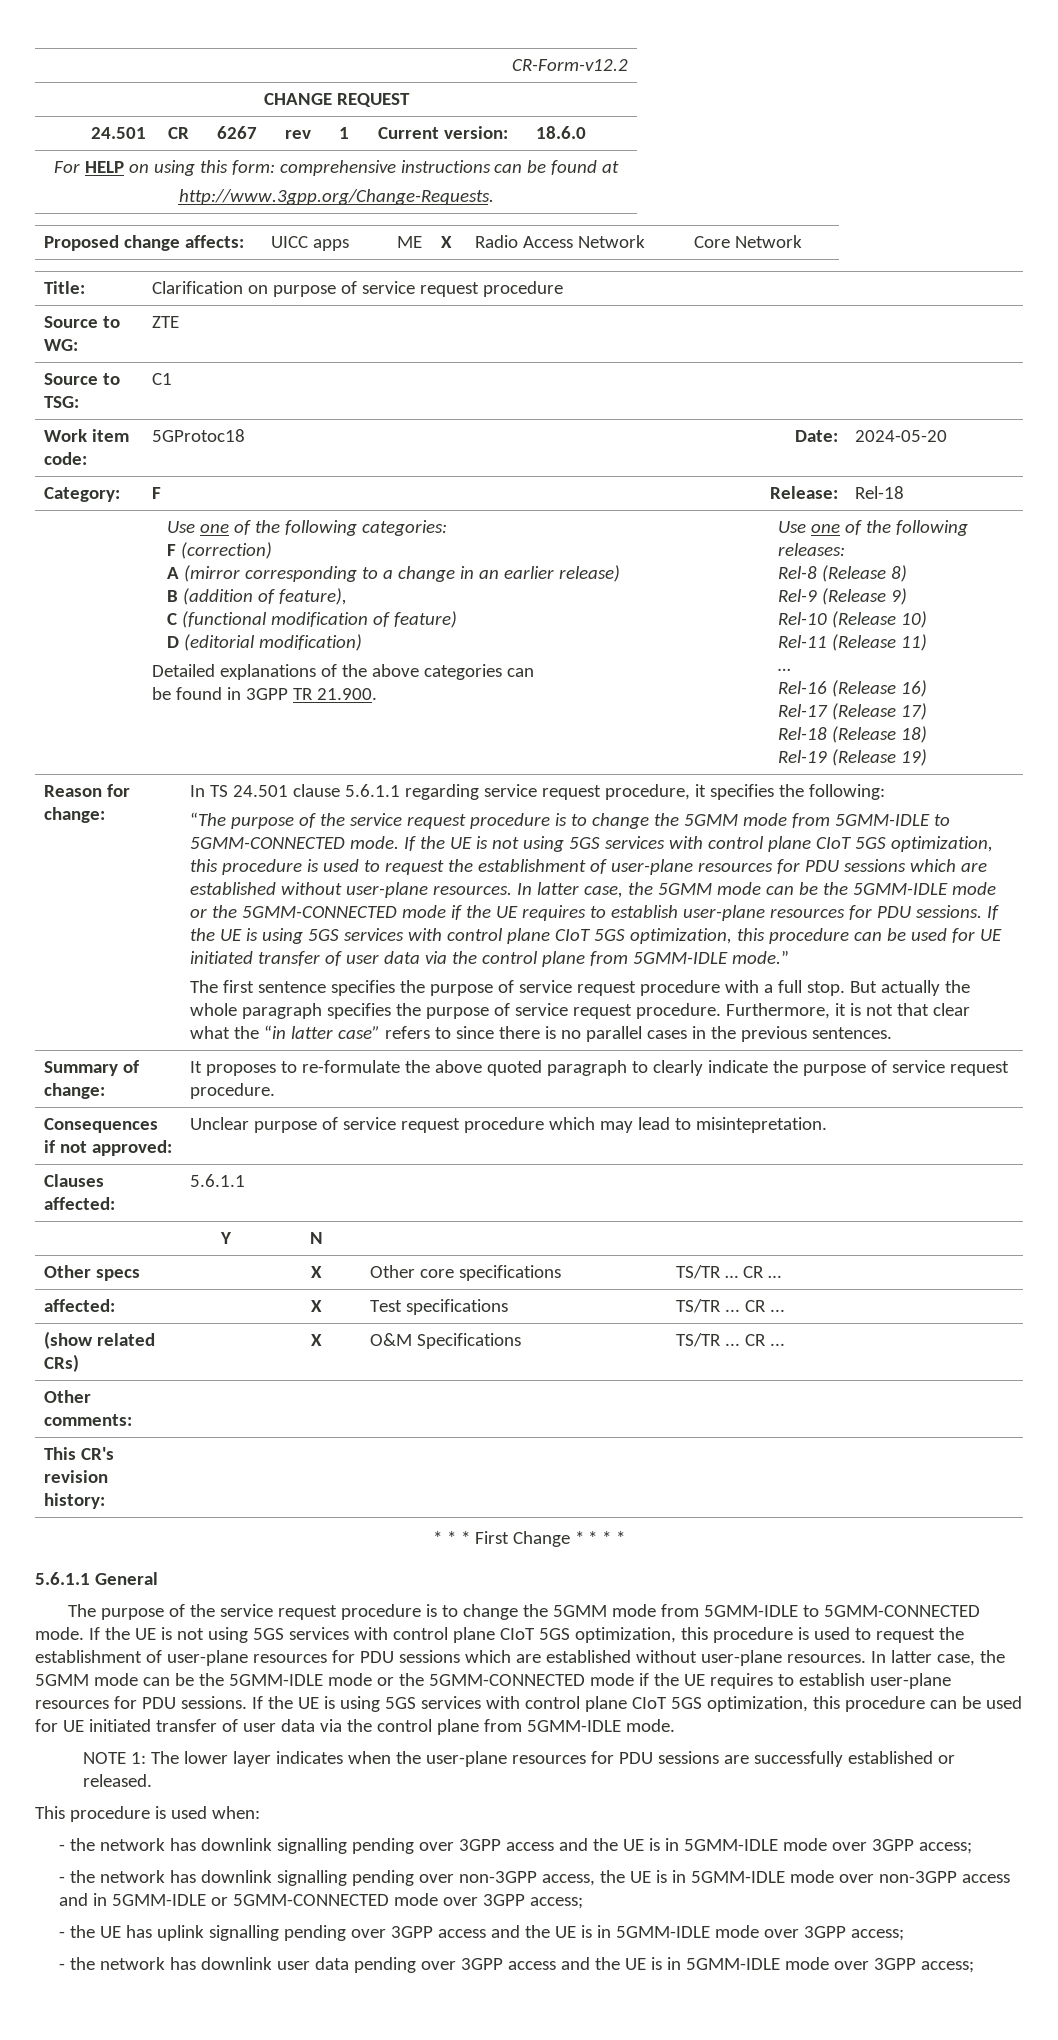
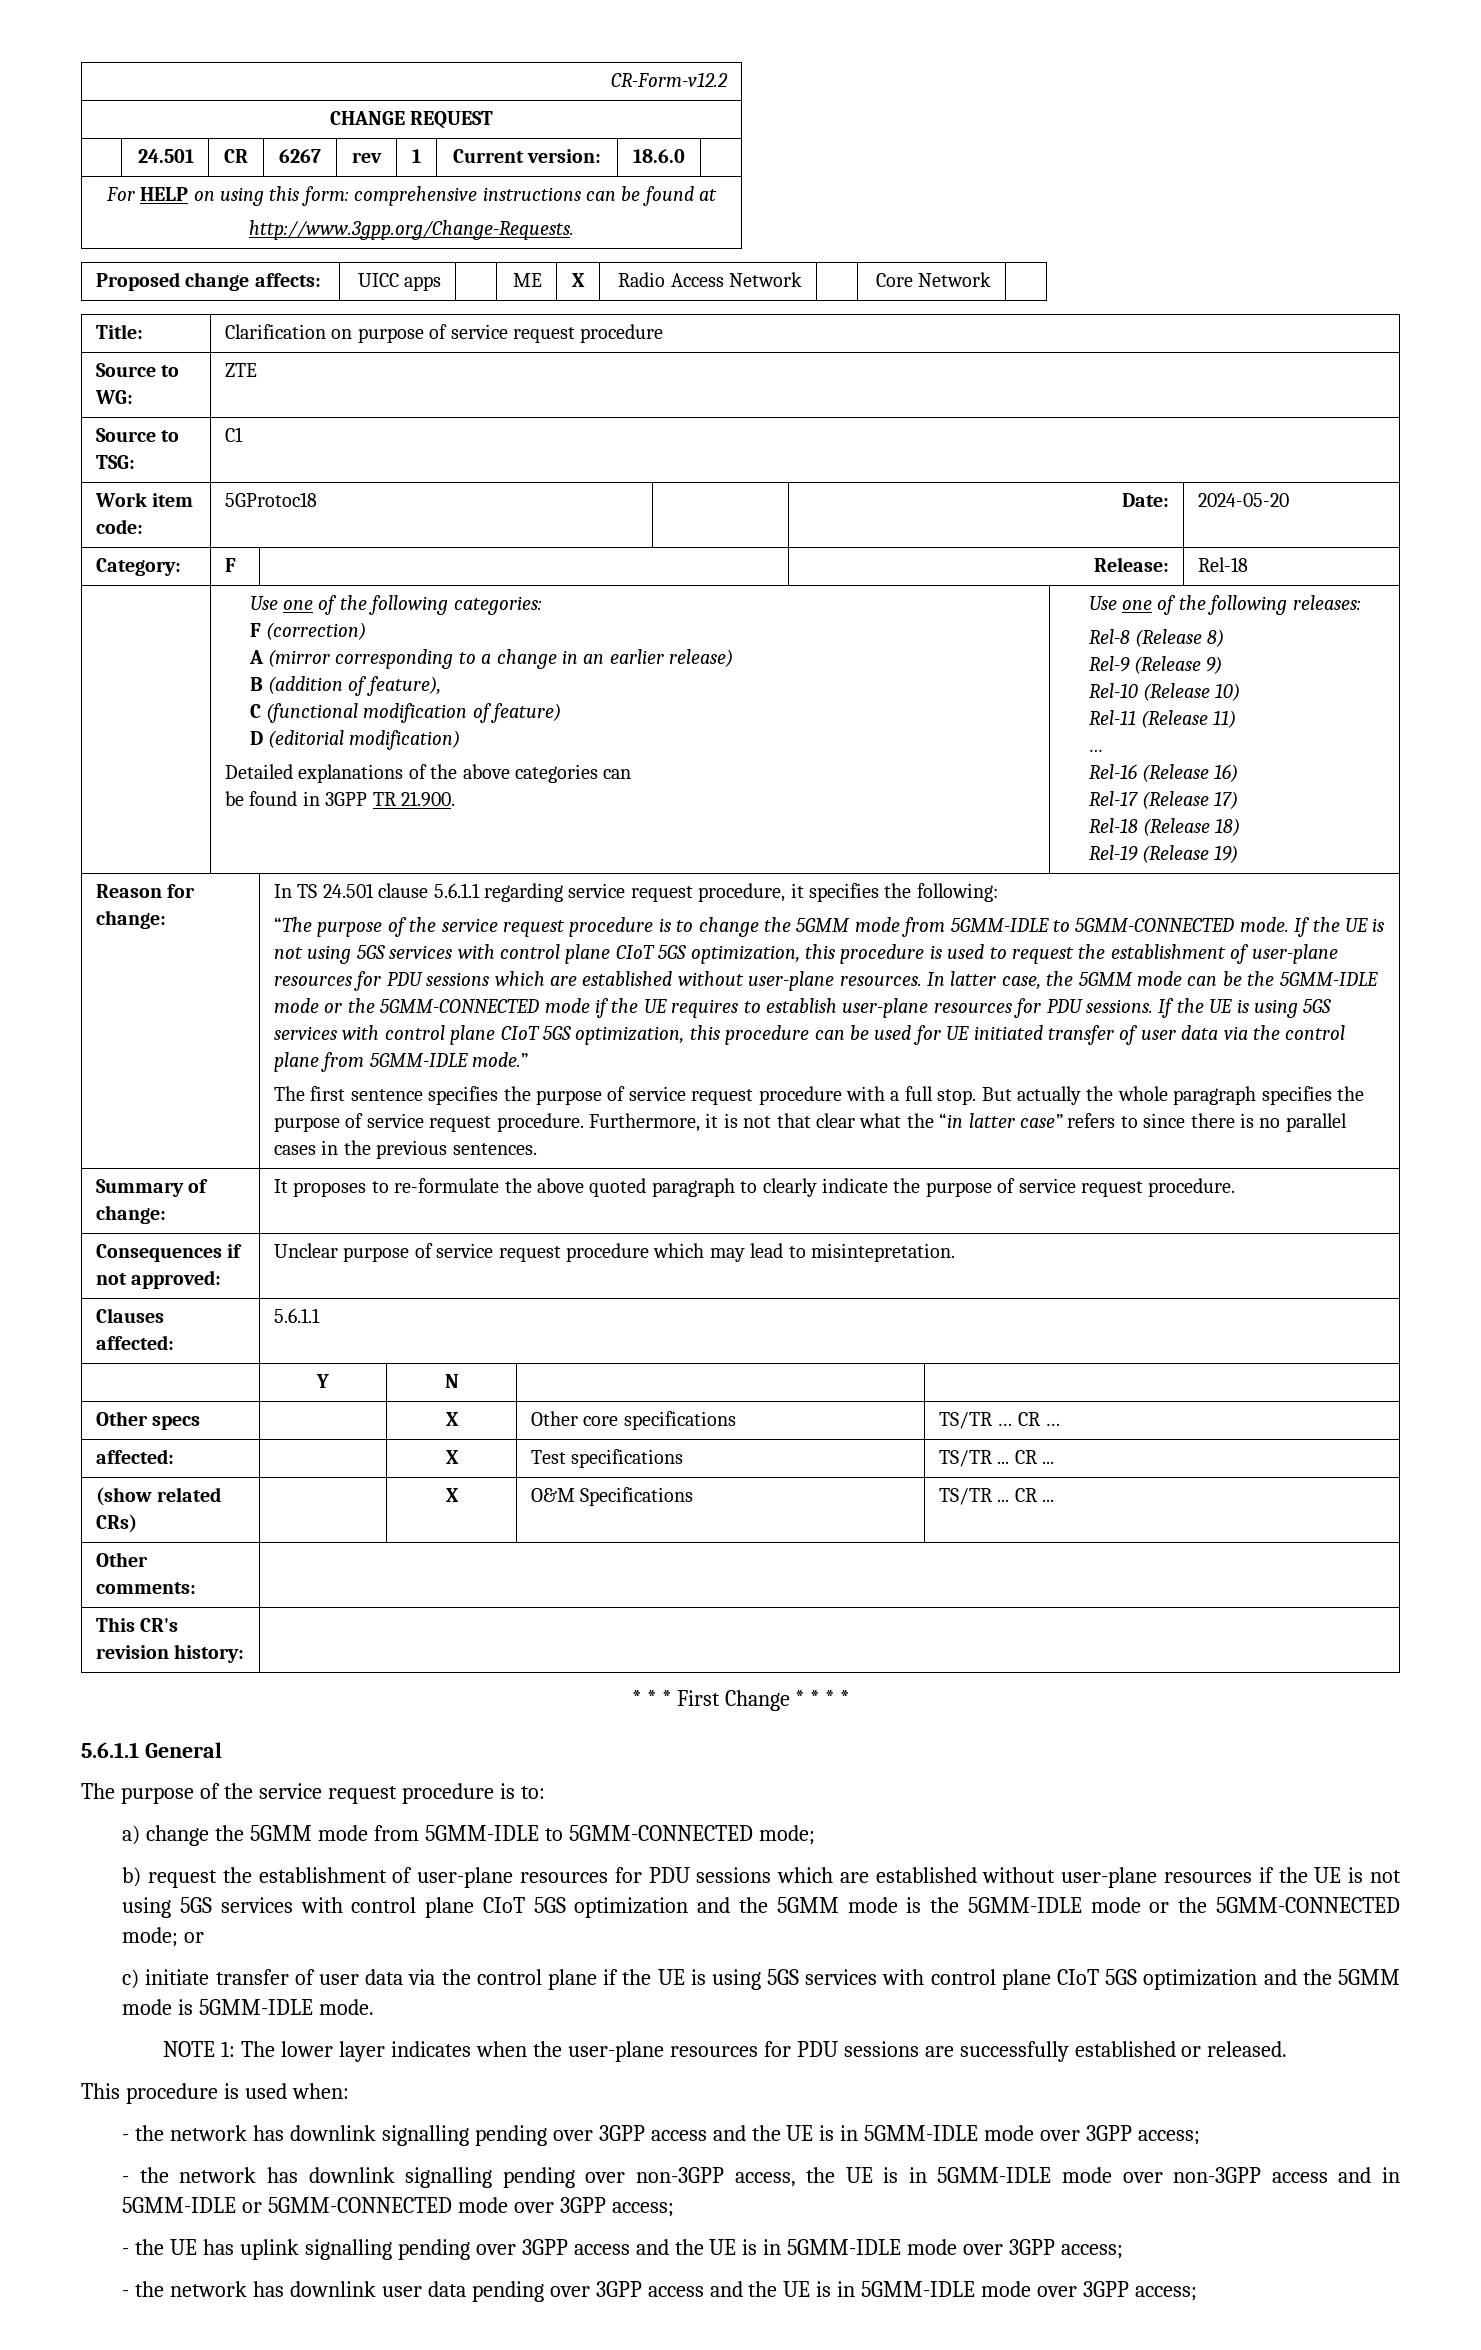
- The purpose of the service request procedure is to change the 5GMM mode from 5GMM-IDLE to 5GMM-CONNECTED mode. If the UE is not using 5GS services with control plane CIoT 5GS optimization, this procedure is used to request the establishment of user-plane resources for PDU sessions which are established without user-plane resources. In latter case, the 5GMM mode can be the 5GMM-IDLE mode or the 5GMM-CONNECTED mode if the UE requires to establish user-plane resources for PDU sessions. If the UE is using 5GS services with control plane CIoT 5GS optimization, this procedure can be used for UE initiated transfer of user data via the control plane from 5GMM-IDLE mode.
+ The purpose of the service request procedure is to:
+ a) change the 5GMM mode from 5GMM-IDLE to 5GMM-CONNECTED mode;
+ b) request the establishment of user-plane resources for PDU sessions which are established without user-plane resources if the UE is not using 5GS services with control plane CIoT 5GS optimization and the 5GMM mode is the 5GMM-IDLE mode or the 5GMM-CONNECTED mode; or
+ c) initiate transfer of user data via the control plane if the UE is using 5GS services with control plane CIoT 5GS optimization and the 5GMM mode is 5GMM-IDLE mode.

